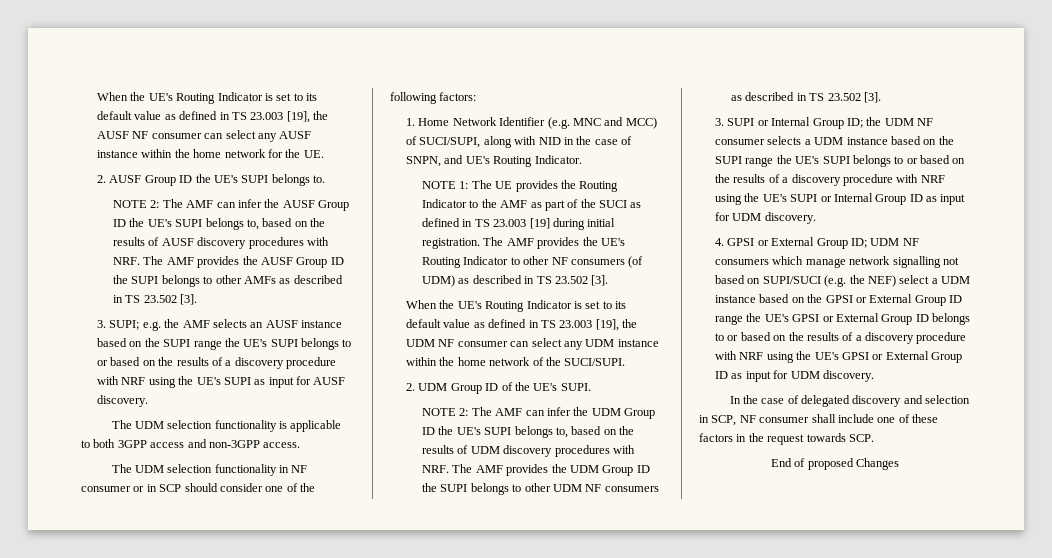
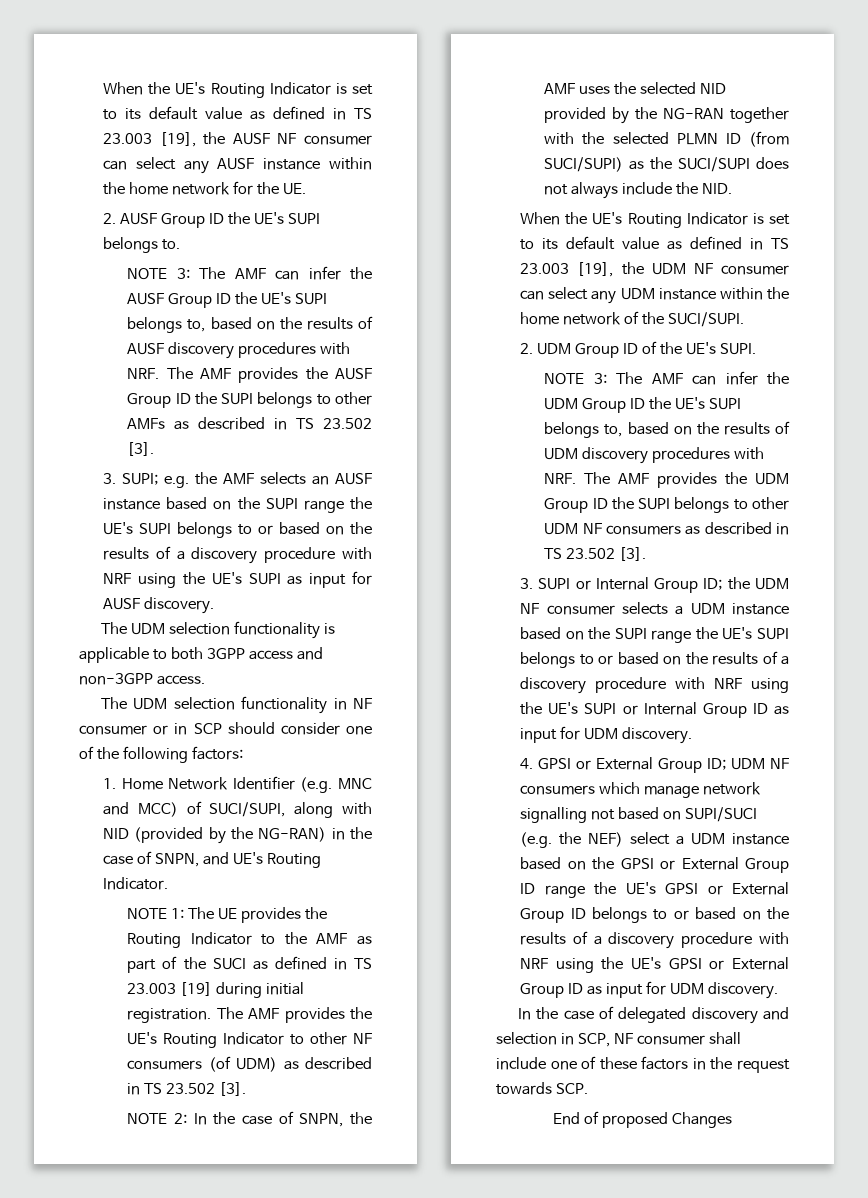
- NOTE 2: The AMF can infer the AUSF Group ID the UE's SUPI belongs to, based on the results of AUSF discovery procedures with NRF. The AMF provides the AUSF Group ID the SUPI belongs to other AMFs as described in TS 23.502 [3].
+ NOTE 3: The AMF can infer the AUSF Group ID the UE's SUPI belongs to, based on the results of AUSF discovery procedures with NRF. The AMF provides the AUSF Group ID the SUPI belongs to other AMFs as described in TS 23.502 [3].
- 1. Home Network Identifier (e.g. MNC and MCC) of SUCI/SUPI, along with NID in the case of SNPN, and UE's Routing Indicator.
+ 1. Home Network Identifier (e.g. MNC and MCC) of SUCI/SUPI, along with NID (provided by the NG-RAN) in the case of SNPN, and UE's Routing Indicator.
+ NOTE 2: In the case of SNPN, the AMF uses the selected NID provided by the NG-RAN together with the selected PLMN ID (from SUCI/SUPI) as the SUCI/SUPI does not always include the NID.
- NOTE 2: The AMF can infer the UDM Group ID the UE's SUPI belongs to, based on the results of UDM discovery procedures with NRF. The AMF provides the UDM Group ID the SUPI belongs to other UDM NF consumers as described in TS 23.502 [3].
+ NOTE 3: The AMF can infer the UDM Group ID the UE's SUPI belongs to, based on the results of UDM discovery procedures with NRF. The AMF provides the UDM Group ID the SUPI belongs to other UDM NF consumers as described in TS 23.502 [3].

